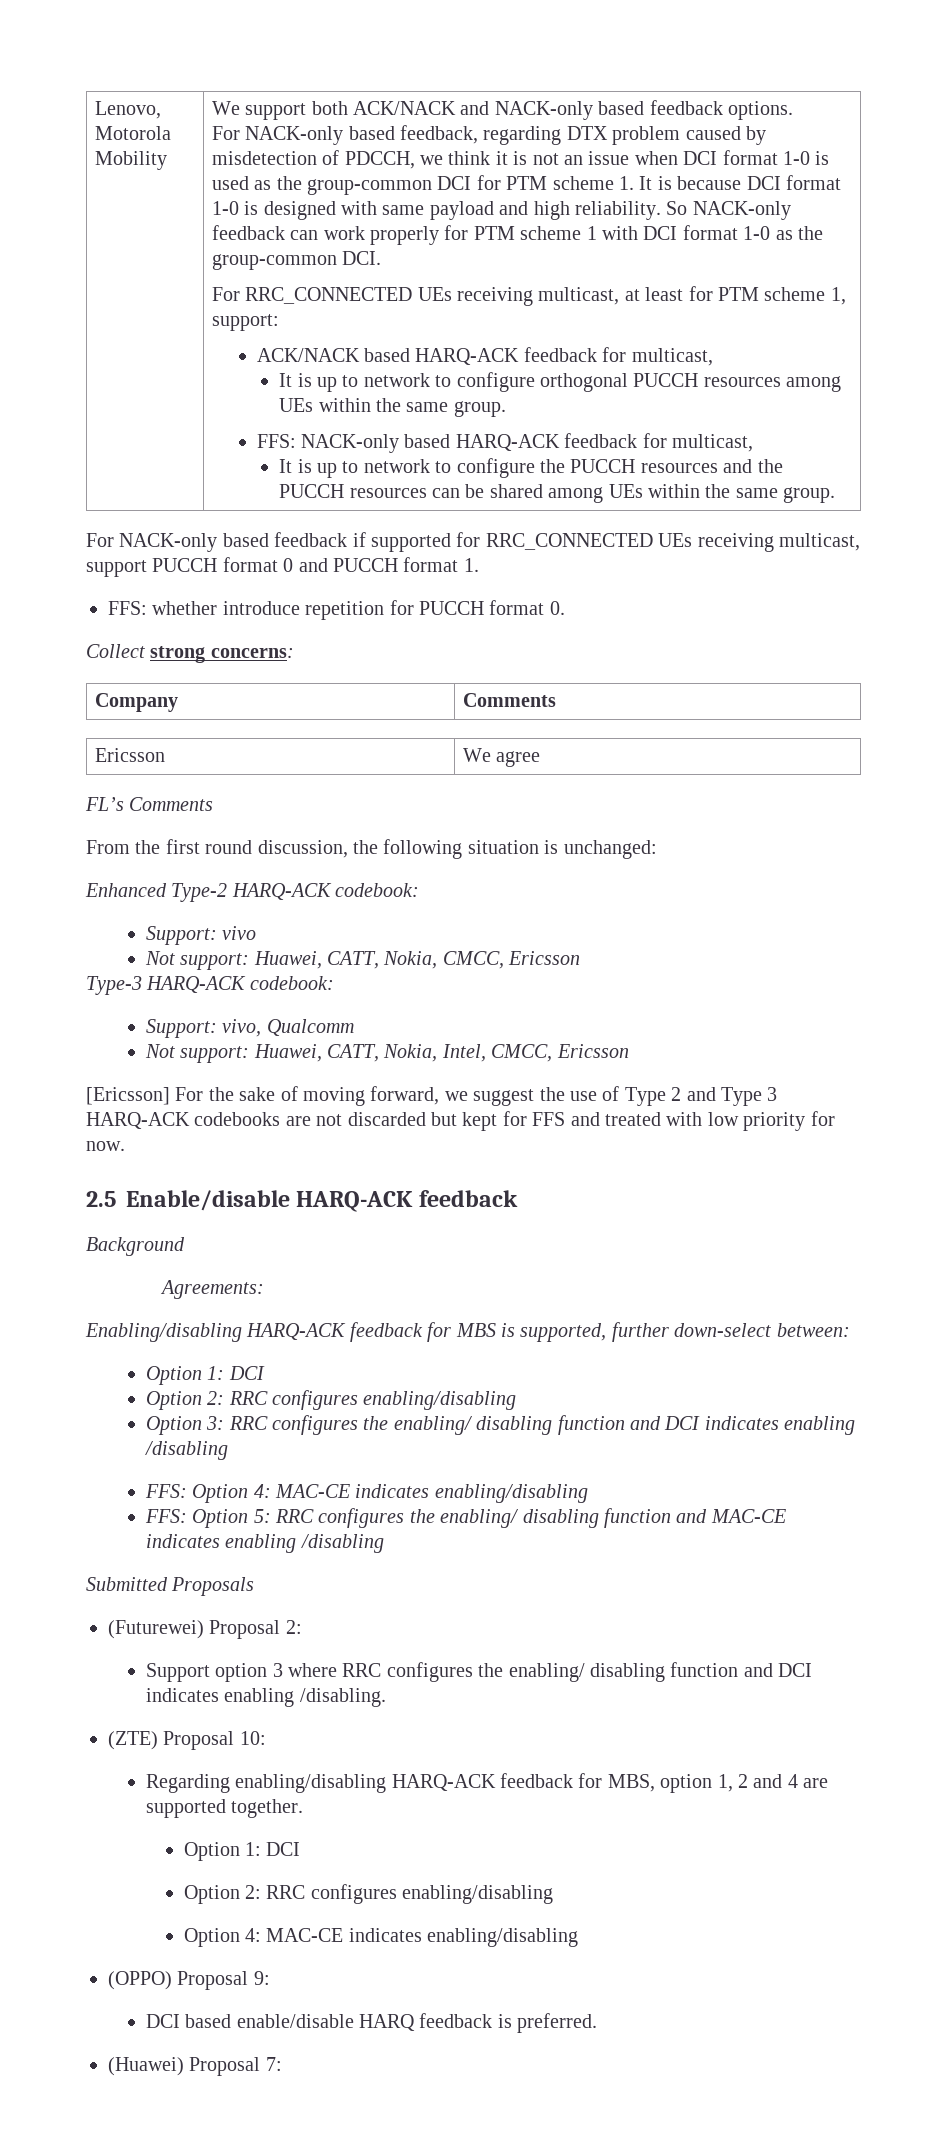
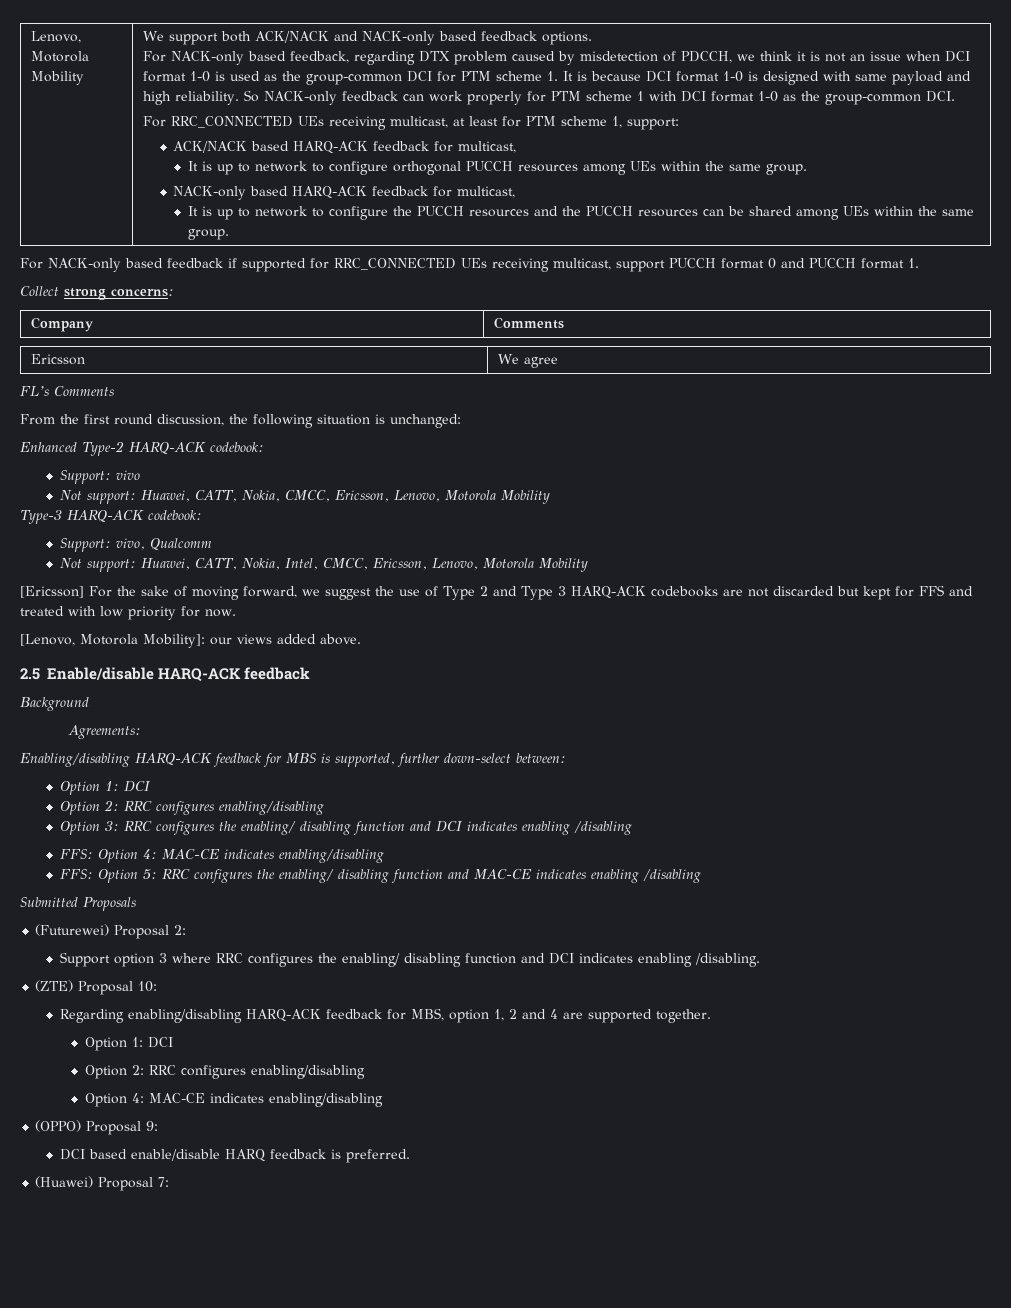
- FFS: NACK-only based HARQ-ACK feedback for multicast,
+ NACK-only based HARQ-ACK feedback for multicast,
- FFS: whether introduce repetition for PUCCH format 0.
- Not support: Huawei, CATT, Nokia, CMCC, Ericsson
+ Not support: Huawei, CATT, Nokia, CMCC, Ericsson, Lenovo, Motorola Mobility
- Not support: Huawei, CATT, Nokia, Intel, CMCC, Ericsson
+ Not support: Huawei, CATT, Nokia, Intel, CMCC, Ericsson, Lenovo, Motorola Mobility
+ [Lenovo, Motorola Mobility]: our views added above.

